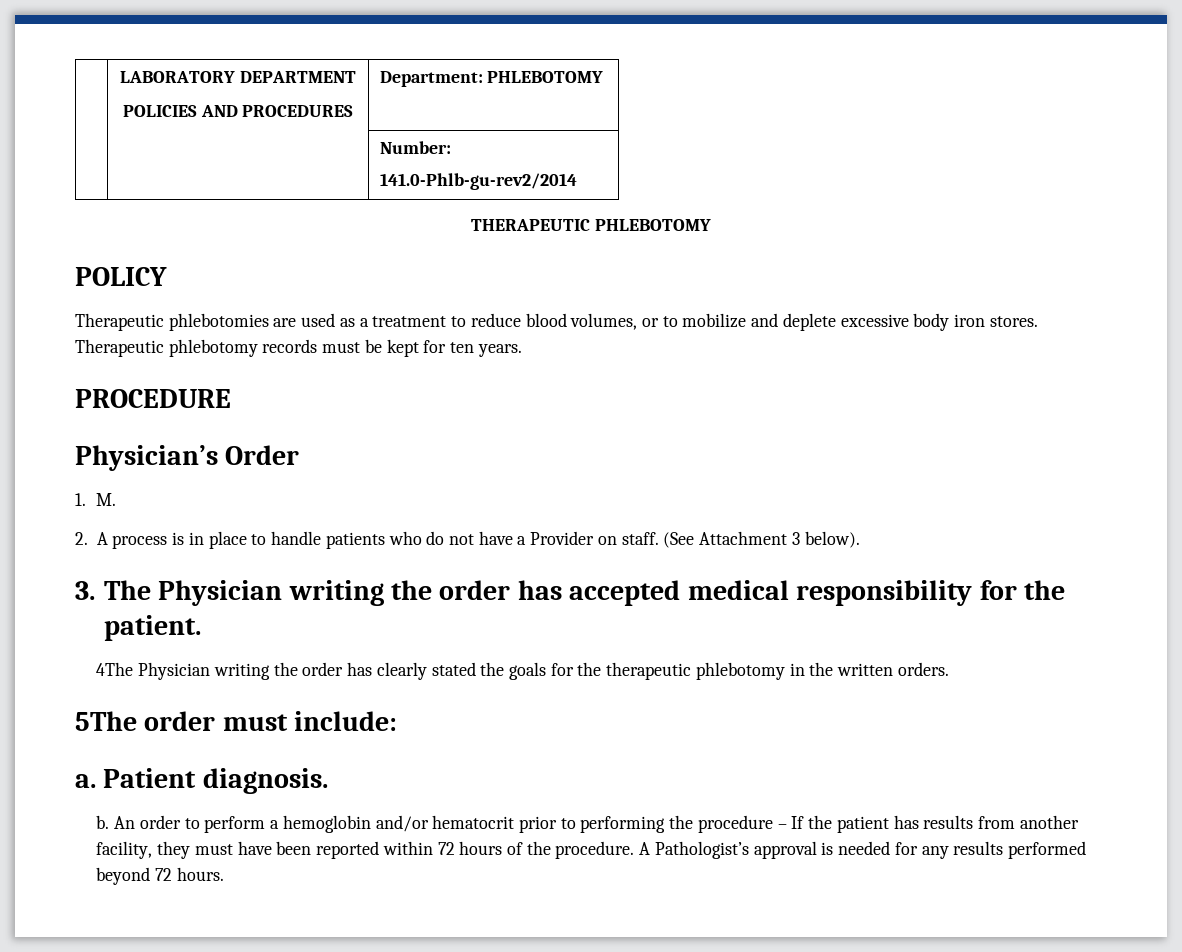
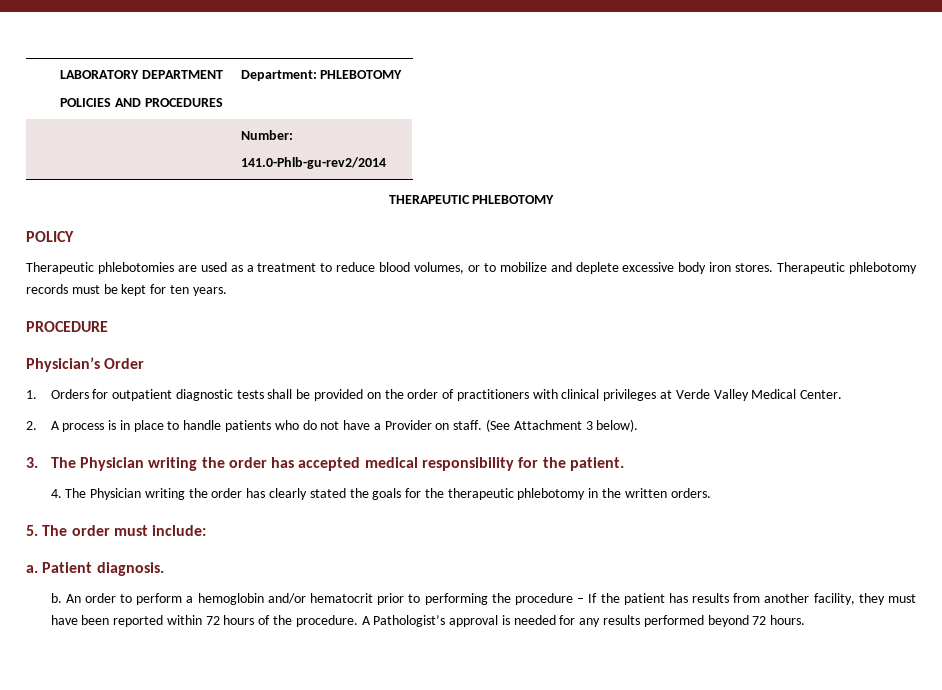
- 1. M.
+ 1. Orders for outpatient diagnostic tests shall be provided on the order of practitioners with clinical privileges at Verde Valley Medical Center.
- 4The Physician writing the order has clearly stated the goals for the therapeutic phlebotomy in the written orders.
+ 4. The Physician writing the order has clearly stated the goals for the therapeutic phlebotomy in the written orders.
- 5The order must include:
+ 5. The order must include:

